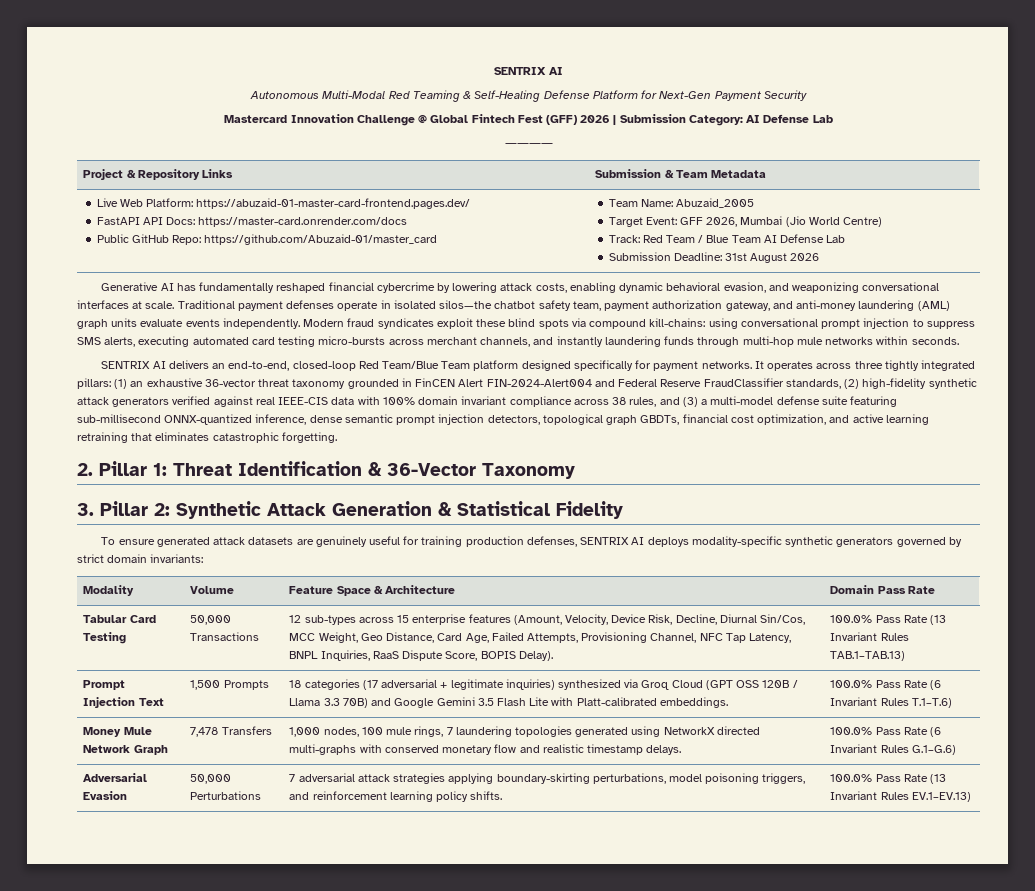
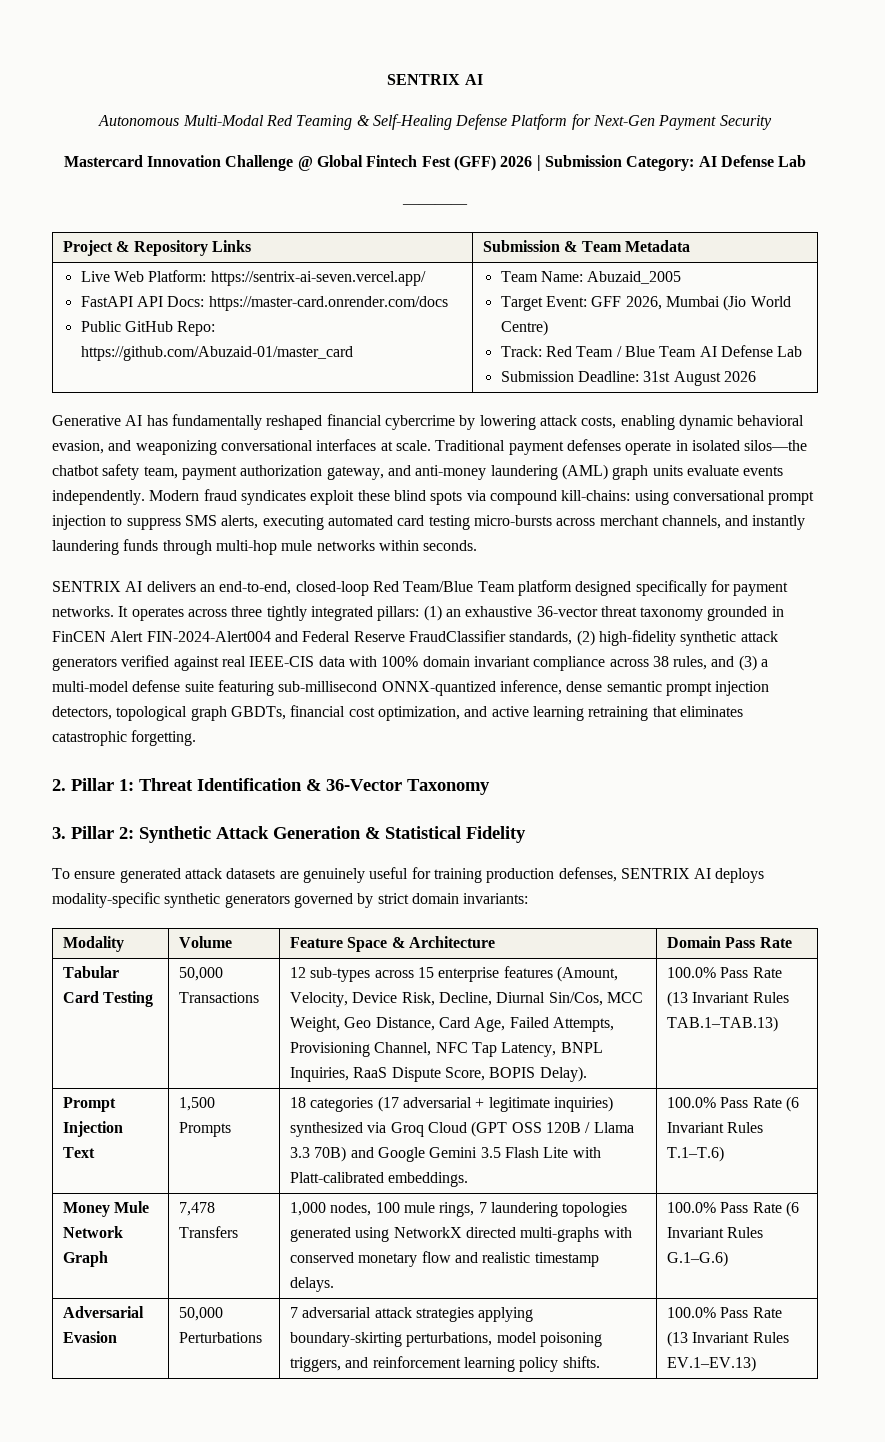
- Live Web Platform: https://abuzaid-01-master-card-frontend.pages.dev/
+ Live Web Platform: https://sentrix-ai-seven.vercel.app/

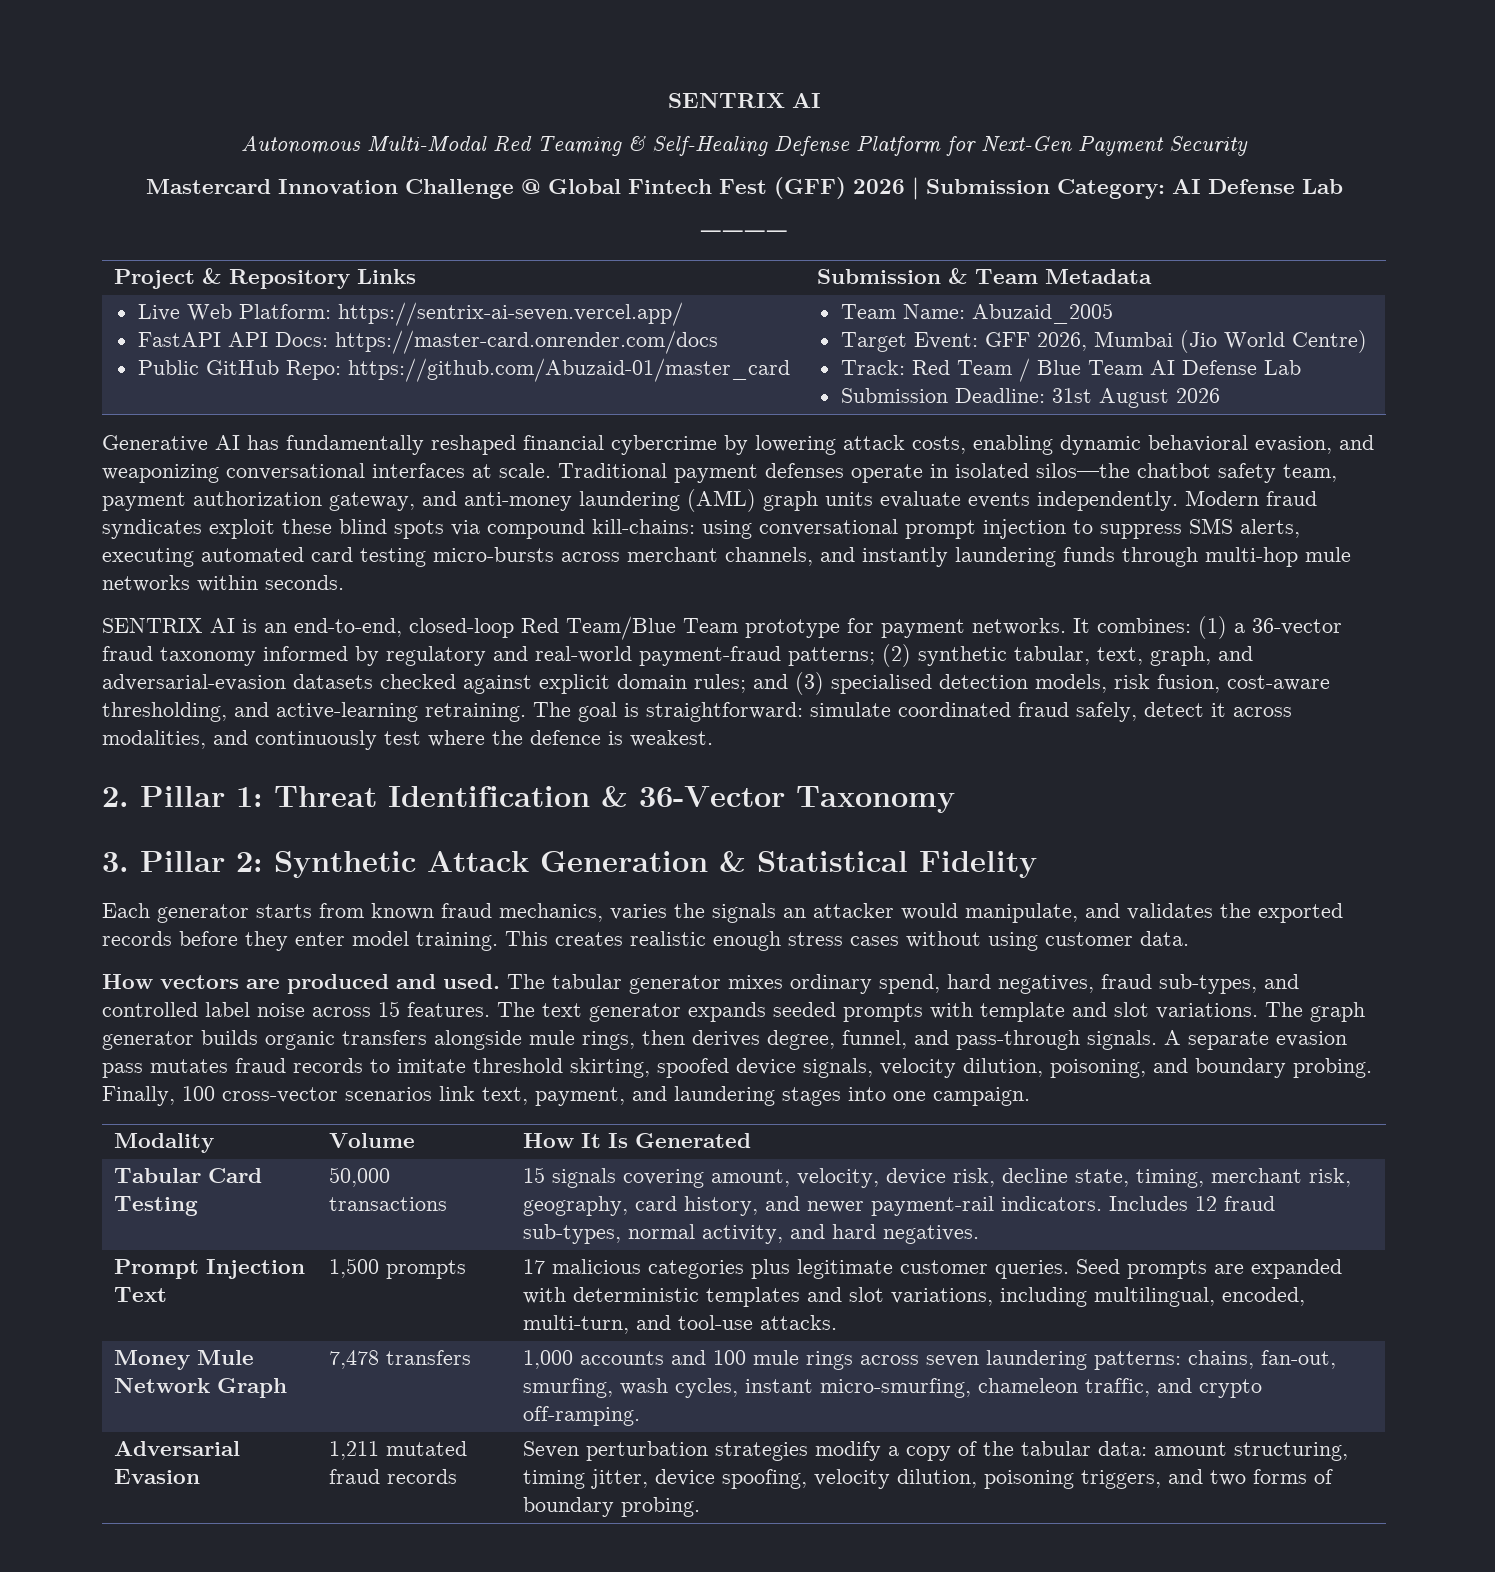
- SENTRIX AI delivers an end-to-end, closed-loop Red Team/Blue Team platform designed specifically for payment networks.
+ SENTRIX AI is an end-to-end, closed-loop Red Team/Blue Team prototype for payment networks.
- It operates across three tightly integrated pillars: (1) an exhaustive 36-vector threat taxonomy grounded in FinCEN Alert FIN-2024-Alert004 and Federal Reserve FraudClassifier standards, (2) high-fidelity synthetic attack generators verified against real IEEE-CIS data with 100% domain invariant compliance across 38 rules, and (3) a multi-model defense suite featuring sub-millisecond ONNX-quantized inference, dense semantic prompt injection detectors, topological graph GBDTs, financial cost optimization, and active learning retraining that eliminates catastrophic forgetting.
+ It combines: (1) a 36-vector fraud taxonomy informed by regulatory and real-world payment-fraud patterns; (2) synthetic tabular, text, graph, and adversarial-evasion datasets checked against explicit domain rules; and (3) specialised detection models, risk fusion, cost-aware thresholding, and active-learning retraining. The goal is straightforward: simulate coordinated fraud safely, detect it across modalities, and continuously test where the defence is weakest.
- To ensure generated attack datasets are genuinely useful for training production defenses, SENTRIX AI deploys modality-specific synthetic generators governed by strict domain invariants:
- Modality | Volume | Feature Space & Architecture | Domain Pass Rate
- Tabular Card Testing | 50,000 Transactions | 12 sub-types across 15 enterprise features (Amount, Velocity, Device Risk, Decline, Diurnal Sin/Cos, MCC Weight, Geo Distance, Card Age, Failed Attempts, Provisioning Channel, NFC Tap Latency, BNPL Inquiries, RaaS Dispute Score, BOPIS Delay). | 100.0% Pass Rate (13 Invariant Rules TAB.1–TAB.13)
- Prompt Injection Text | 1,500 Prompts | 18 categories (17 adversarial + legitimate inquiries) synthesized via Groq Cloud (GPT OSS 120B / Llama 3.3 70B) and Google Gemini 3.5 Flash Lite with Platt-calibrated embeddings. | 100.0% Pass Rate (6 Invariant Rules T.1–T.6)
+ Each generator starts from known fraud mechanics, varies the signals an attacker would manipulate, and validates the exported records before they enter model training. This creates realistic enough stress cases without using customer data.
+ How vectors are produced and used. The tabular generator mixes ordinary spend, hard negatives, fraud sub-types, and controlled label noise across 15 features. The text generator expands seeded prompts with template and slot variations. The graph generator builds organic transfers alongside mule rings, then derives degree, funnel, and pass-through signals. A separate evasion pass mutates fraud records to imitate threshold skirting, spoofed device signals, velocity dilution, poisoning, and boundary probing. Finally, 100 cross-vector scenarios link text, payment, and laundering stages into one campaign.
+ Modality | Volume | How It Is Generated
+ Tabular Card Testing | 50,000 transactions | 15 signals covering amount, velocity, device risk, decline state, timing, merchant risk, geography, card history, and newer payment-rail indicators. Includes 12 fraud sub-types, normal activity, and hard negatives.
+ Prompt Injection Text | 1,500 prompts | 17 malicious categories plus legitimate customer queries. Seed prompts are expanded with deterministic templates and slot variations, including multilingual, encoded, multi-turn, and tool-use attacks.
- Money Mule Network Graph | 7,478 Transfers | 1,000 nodes, 100 mule rings, 7 laundering topologies generated using NetworkX directed multi-graphs with conserved monetary flow and realistic timestamp delays. | 100.0% Pass Rate (6 Invariant Rules G.1–G.6)
- Adversarial Evasion | 50,000 Perturbations | 7 adversarial attack strategies applying boundary-skirting perturbations, model poisoning triggers, and reinforcement learning policy shifts. | 100.0% Pass Rate (13 Invariant Rules EV.1–EV.13)
+ Money Mule Network Graph | 7,478 transfers | 1,000 accounts and 100 mule rings across seven laundering patterns: chains, fan-out, smurfing, wash cycles, instant micro-smurfing, chameleon traffic, and crypto off-ramping.
+ Adversarial Evasion | 1,211 mutated fraud records | Seven perturbation strategies modify a copy of the tabular data: amount structuring, timing jitter, device spoofing, velocity dilution, poisoning triggers, and two forms of boundary probing.

